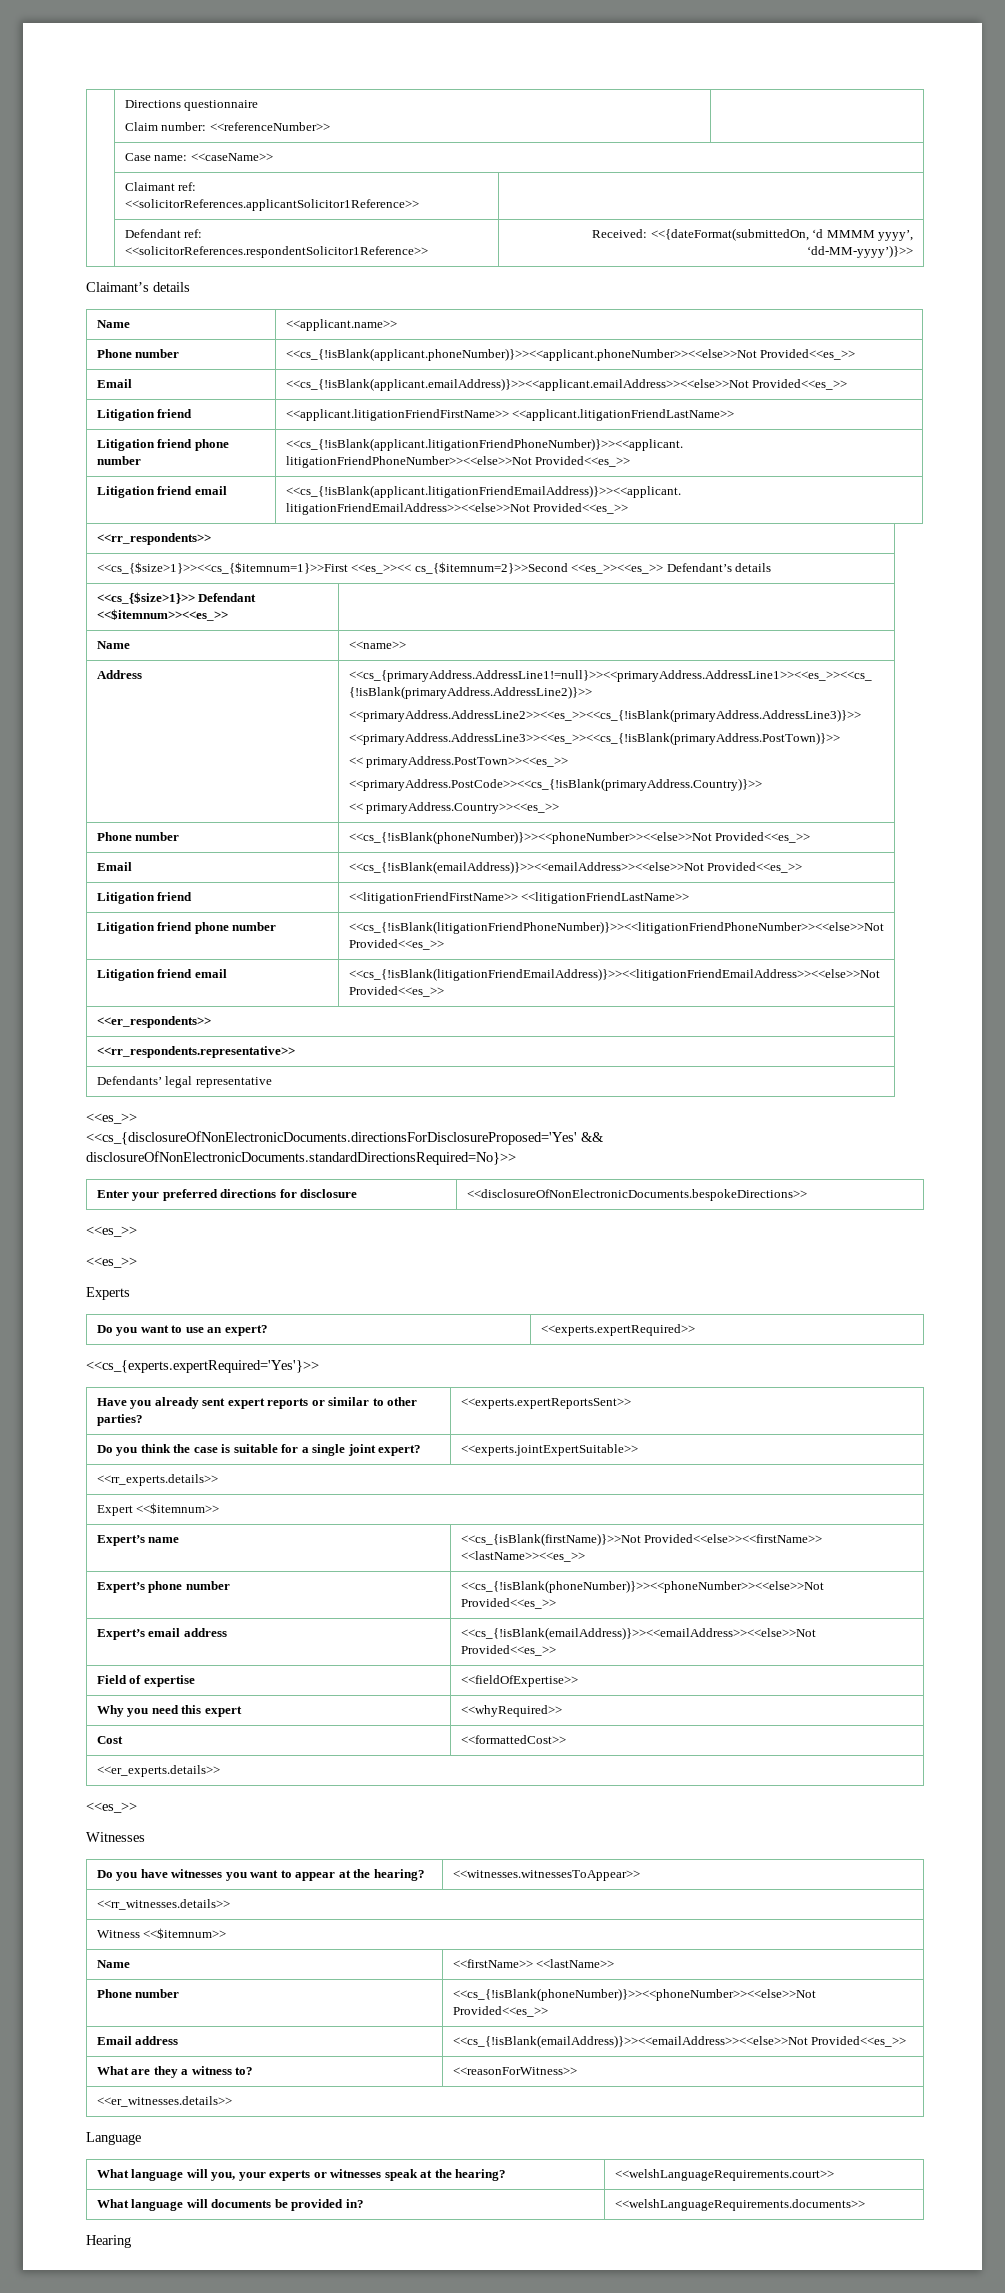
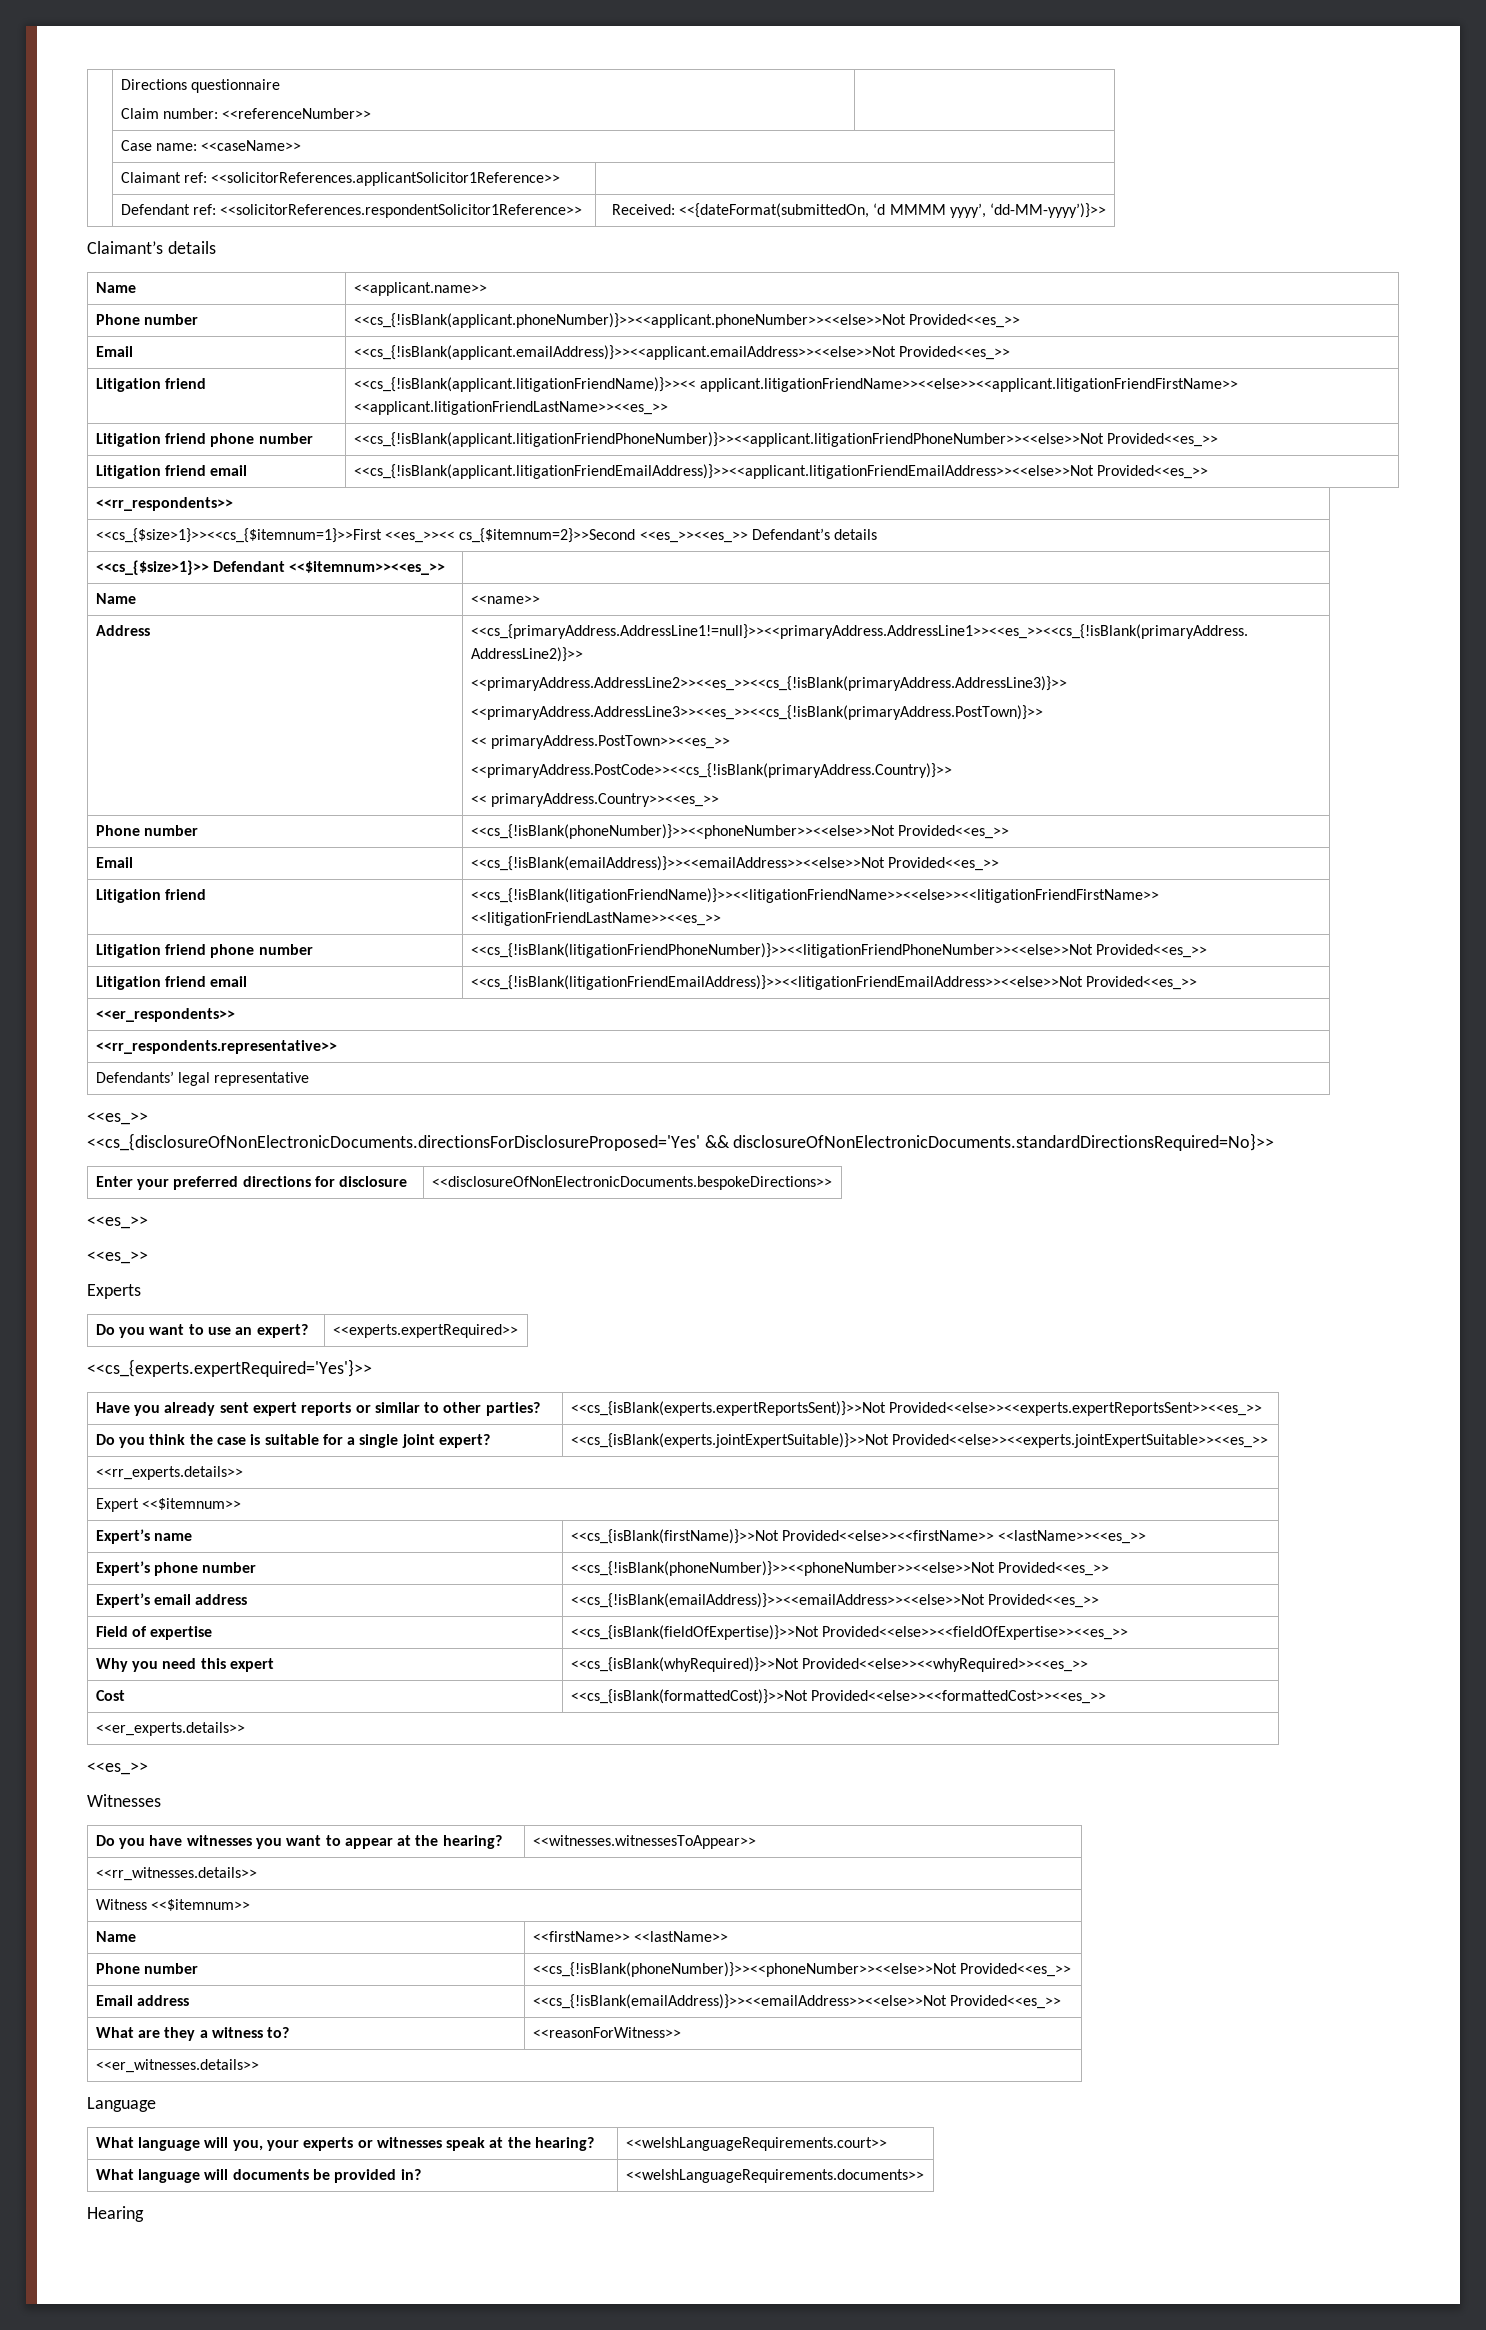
- Litigation friend | <<applicant.litigationFriendFirstName>> <<applicant.litigationFriendLastName>>
+ Litigation friend | <<cs_{!isBlank(applicant.litigationFriendName)}>><< applicant.litigationFriendName>><<else>><<applicant.litigationFriendFirstName>> <<applicant.litigationFriendLastName>><<es_>>
- Litigation friend | <<litigationFriendFirstName>> <<litigationFriendLastName>>
+ Litigation friend | <<cs_{!isBlank(litigationFriendName)}>><<litigationFriendName>><<else>><<litigationFriendFirstName>> <<litigationFriendLastName>><<es_>>
- Have you already sent expert reports or similar to other parties? | <<experts.expertReportsSent>>
+ Have you already sent expert reports or similar to other parties? | <<cs_{isBlank(experts.expertReportsSent)}>>Not Provided<<else>><<experts.expertReportsSent>><<es_>>
- Do you think the case is suitable for a single joint expert? | <<experts.jointExpertSuitable>>
+ Do you think the case is suitable for a single joint expert? | <<cs_{isBlank(experts.jointExpertSuitable)}>>Not Provided<<else>><<experts.jointExpertSuitable>><<es_>>
- Field of expertise | <<fieldOfExpertise>>
+ Field of expertise | <<cs_{isBlank(fieldOfExpertise)}>>Not Provided<<else>><<fieldOfExpertise>><<es_>>
- Why you need this expert | <<whyRequired>>
+ Why you need this expert | <<cs_{isBlank(whyRequired)}>>Not Provided<<else>><<whyRequired>><<es_>>
- Cost | <<formattedCost>>
+ Cost | <<cs_{isBlank(formattedCost)}>>Not Provided<<else>><<formattedCost>><<es_>>

